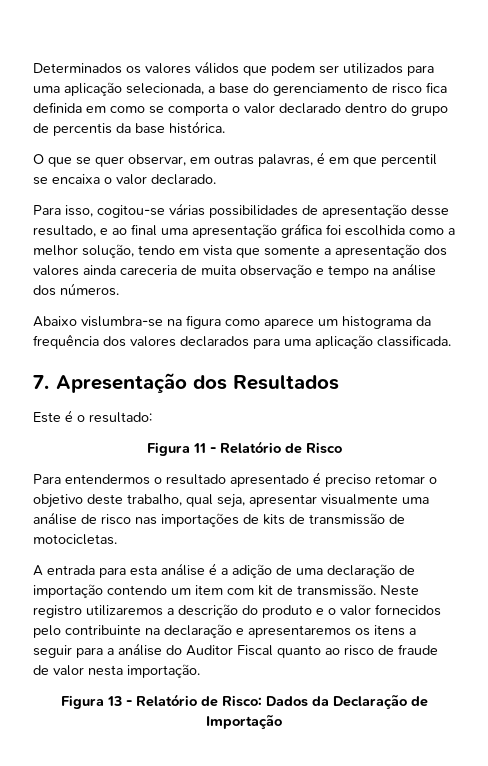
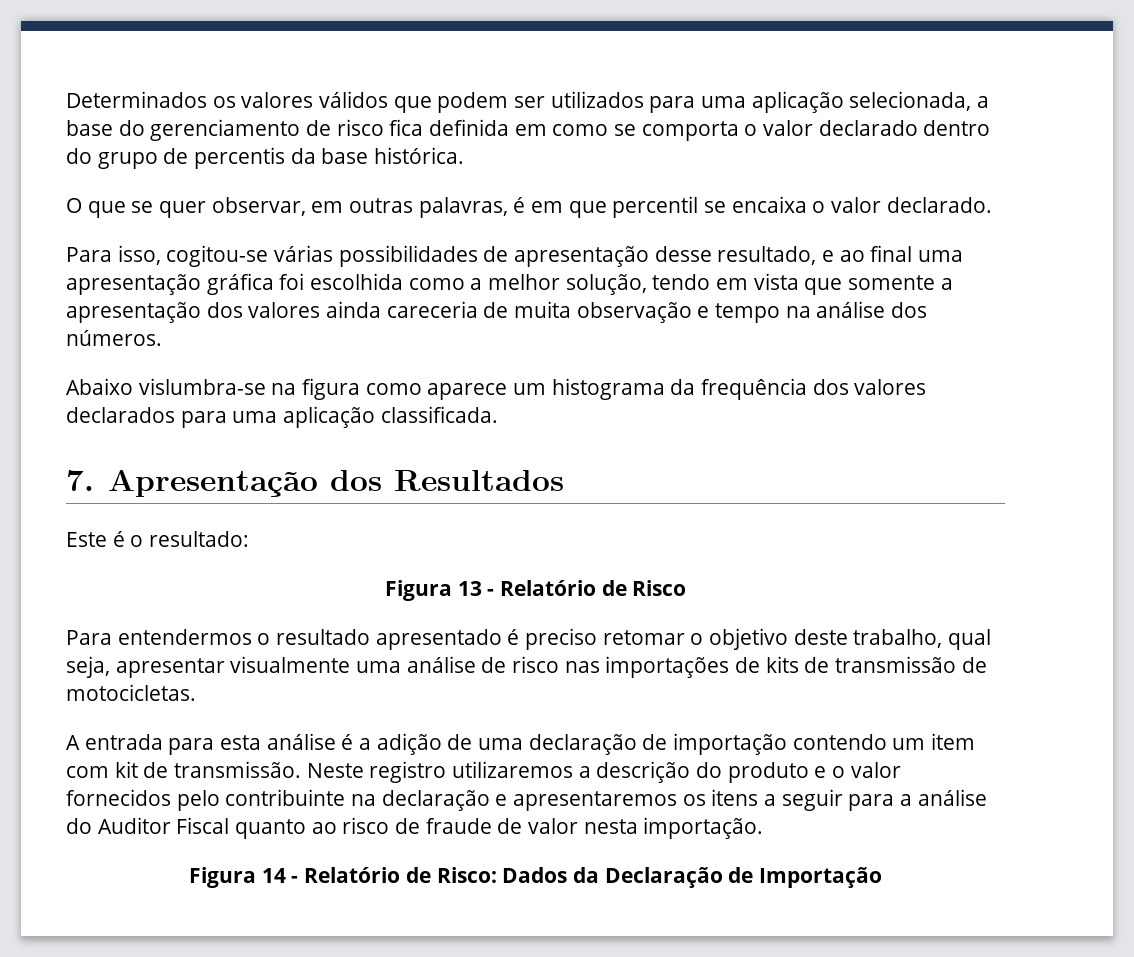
- Figura 11 - Relatório de Risco
+ Figura 13 - Relatório de Risco
- Figura 13 - Relatório de Risco: Dados da Declaração de Importação
+ Figura 14 - Relatório de Risco: Dados da Declaração de Importação

